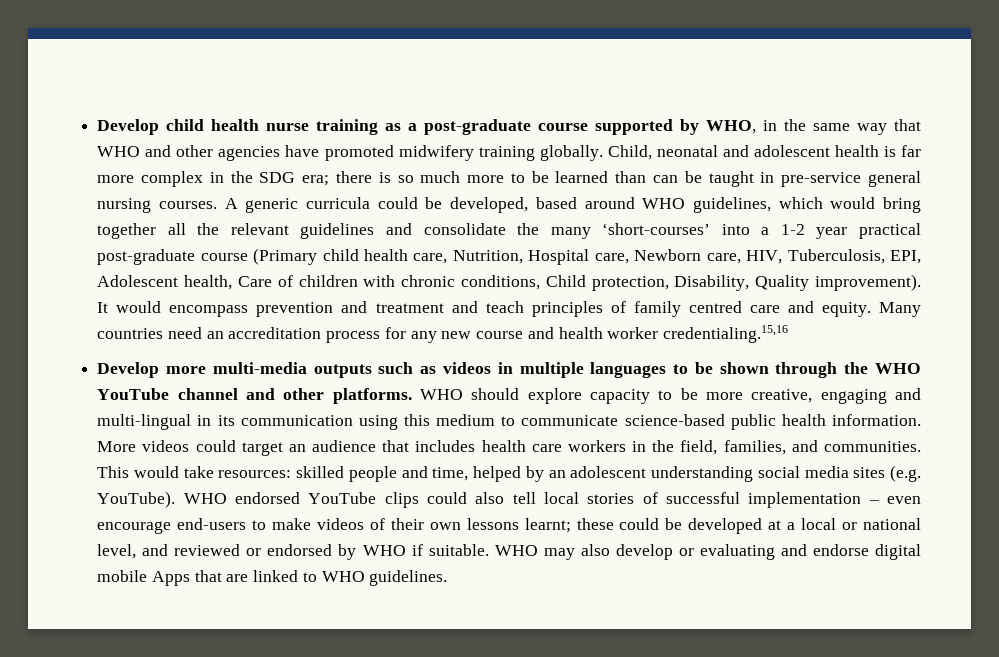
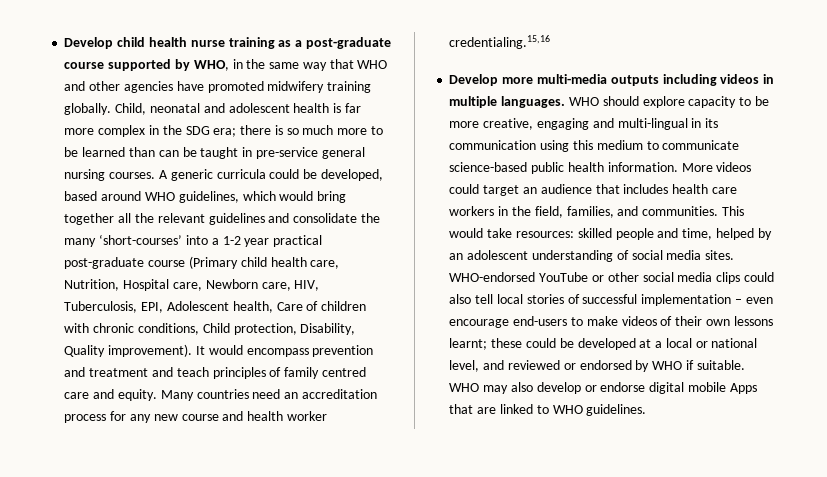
- Develop more multi-media outputs such as videos in multiple languages to be shown through the WHO YouTube channel and other platforms.
+ Develop more multi-media outputs including videos in multiple languages.
- This would take resources: skilled people and time, helped by an adolescent understanding social media sites (e.g. YouTube). WHO endorsed YouTube clips could also tell local stories of successful implementation – even encourage end-users to make videos of their own lessons learnt; these could be developed at a local or national level, and reviewed or endorsed by WHO if suitable.
+ This would take resources: skilled people and time, helped by an adolescent understanding of social media sites. WHO-endorsed YouTube or other social media clips could also tell local stories of successful implementation – even encourage end-users to make videos of their own lessons learnt; these could be developed at a local or national level, and reviewed or endorsed by WHO if suitable.
- WHO may also develop or evaluating and endorse digital mobile Apps that are linked to WHO guidelines.
+ WHO may also develop or endorse digital mobile Apps that are linked to WHO guidelines.

